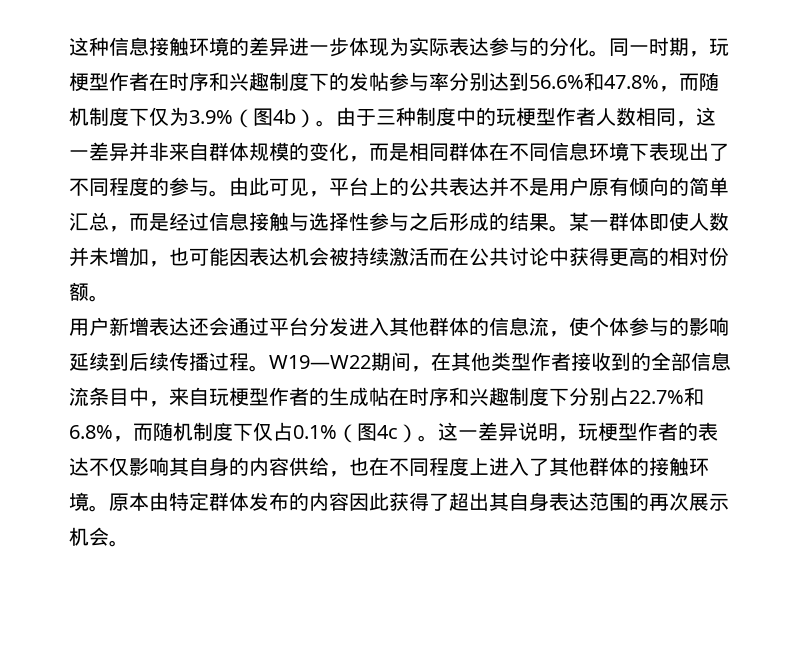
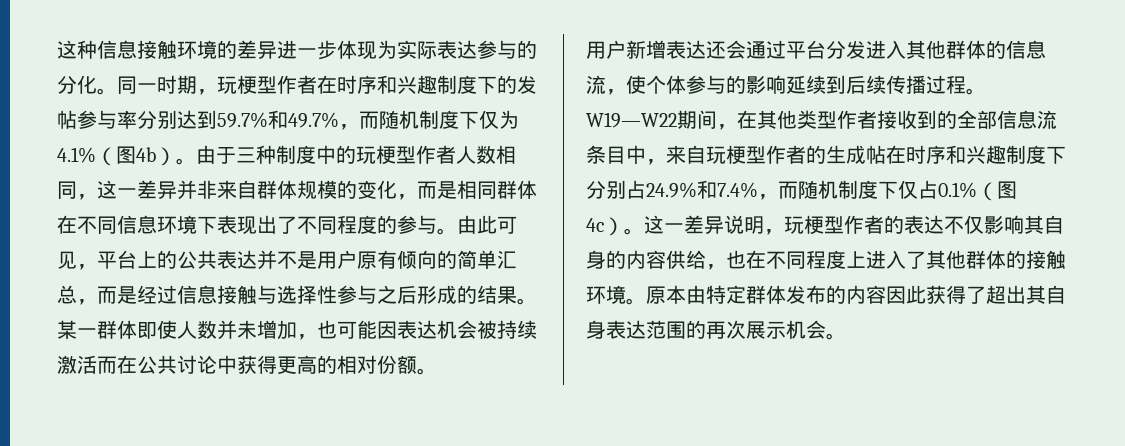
- 同一时期，玩梗型作者在时序和兴趣制度下的发帖参与率分别达到56.6%和47.8%，而随机制度下仅为3.9%（图4b）。
+ 同一时期，玩梗型作者在时序和兴趣制度下的发帖参与率分别达到59.7%和49.7%，而随机制度下仅为4.1%（图4b）。
- W19—W22期间，在其他类型作者接收到的全部信息流条目中，来自玩梗型作者的生成帖在时序和兴趣制度下分别占22.7%和6.8%，而随机制度下仅占0.1%（图4c）。
+ W19—W22期间，在其他类型作者接收到的全部信息流条目中，来自玩梗型作者的生成帖在时序和兴趣制度下分别占24.9%和7.4%，而随机制度下仅占0.1%（图4c）。

